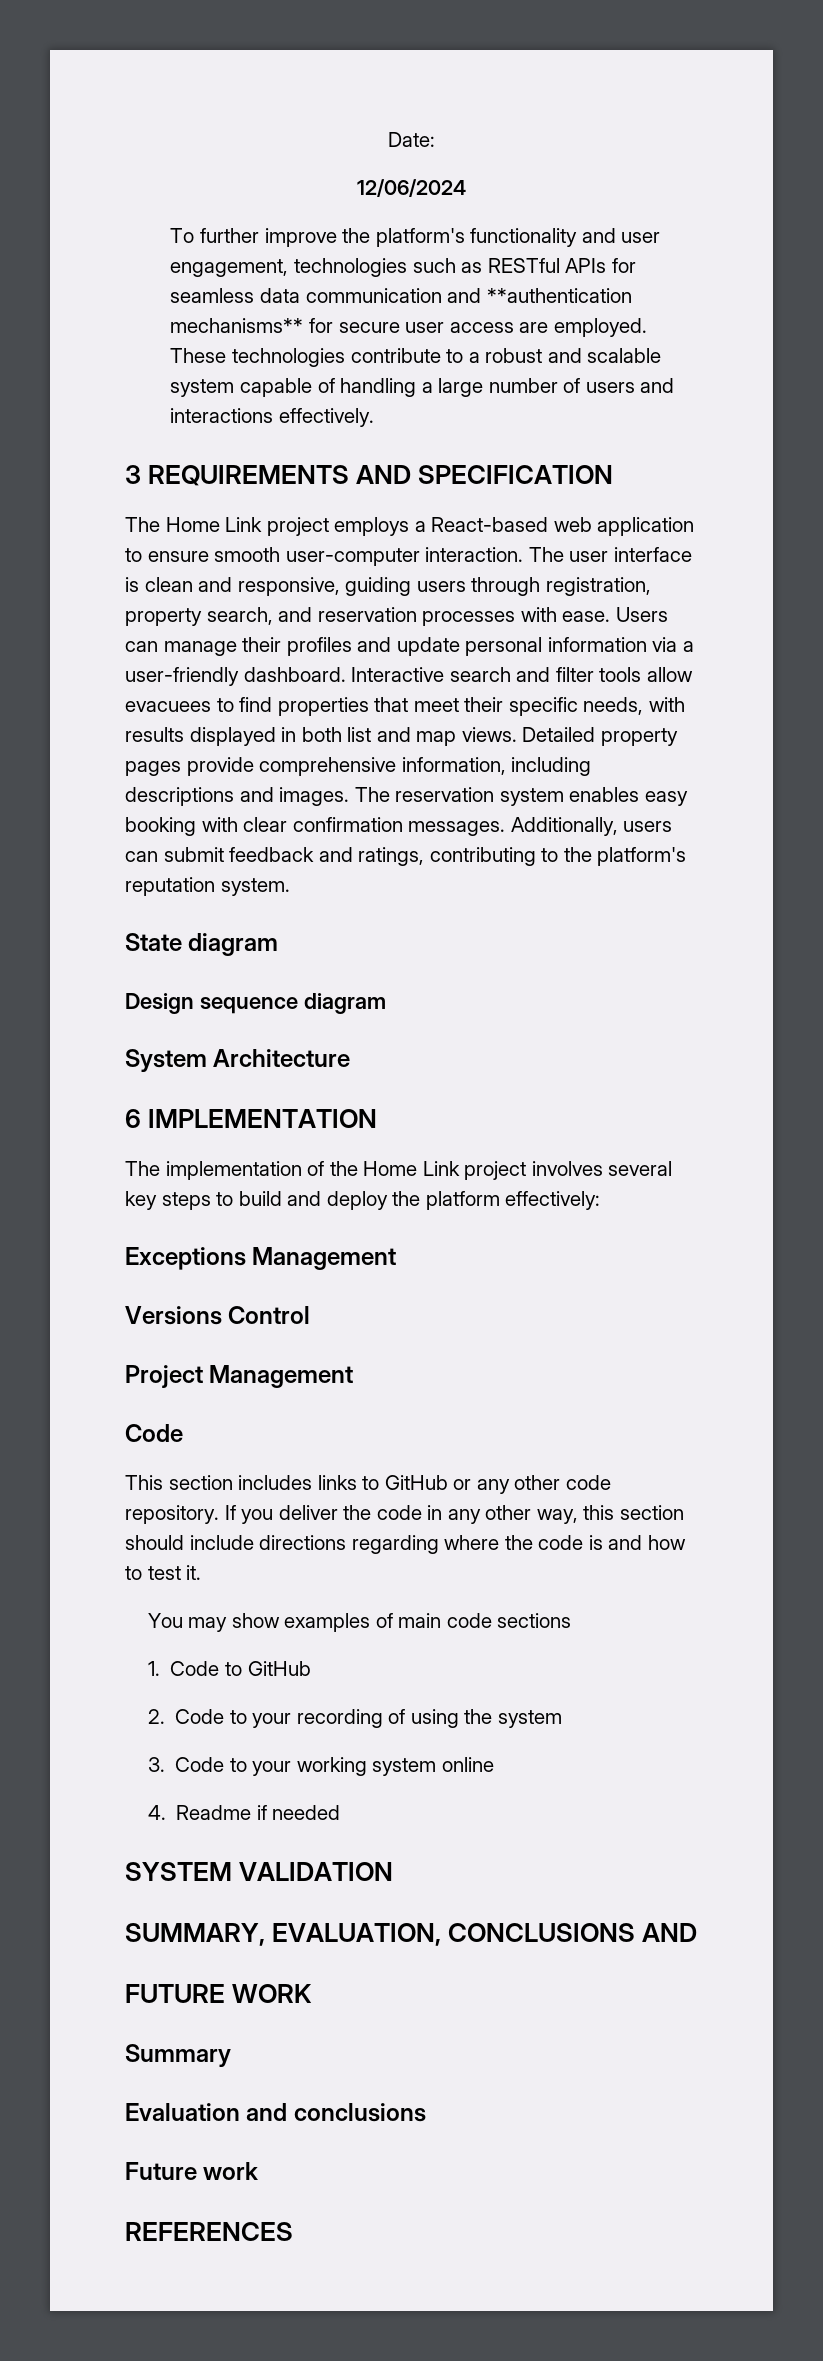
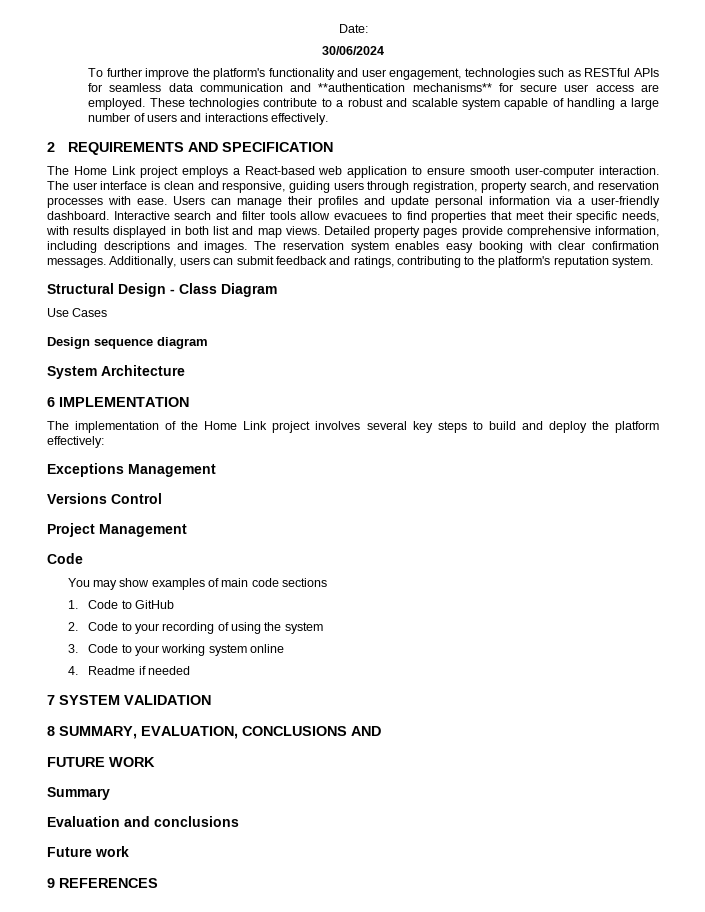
- 12/06/2024
+ 30/06/2024
- 3 REQUIREMENTS AND SPECIFICATION
+ 2 REQUIREMENTS AND SPECIFICATION
- State diagram
+ Structural Design - Class Diagram
+ Use Cases
- This section includes links to GitHub or any other code repository. If you deliver the code in any other way, this section should include directions regarding where the code is and how to test it.
- SYSTEM VALIDATION
+ 7 SYSTEM VALIDATION
- SUMMARY, EVALUATION, CONCLUSIONS AND
+ 8 SUMMARY, EVALUATION, CONCLUSIONS AND
- REFERENCES
+ 9 REFERENCES

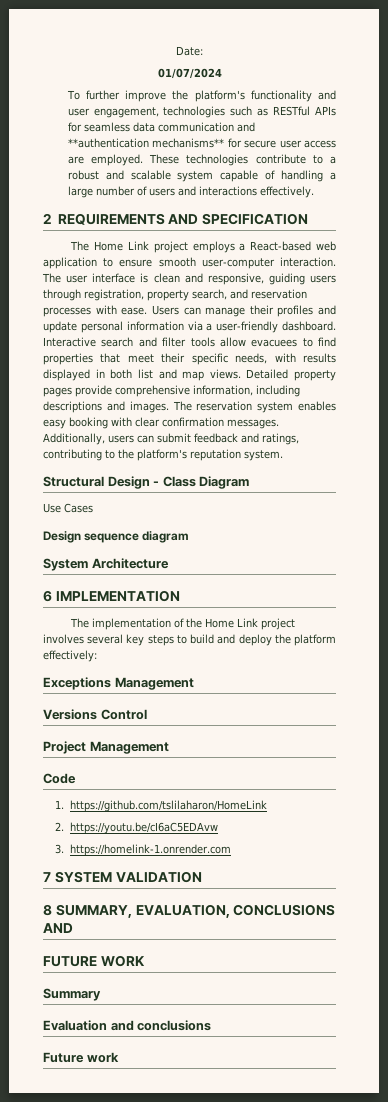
- 30/06/2024
+ 01/07/2024
- You may show examples of main code sections
- 1. Code to GitHub
- 2. Code to your recording of using the system
- 3. Code to your working system online
- 4. Readme if needed
+ 1. https://github.com/tslilaharon/HomeLink
+ 2. https://youtu.be/cI6aC5EDAvw
+ 3. https://homelink-1.onrender.com
- 9 REFERENCES

